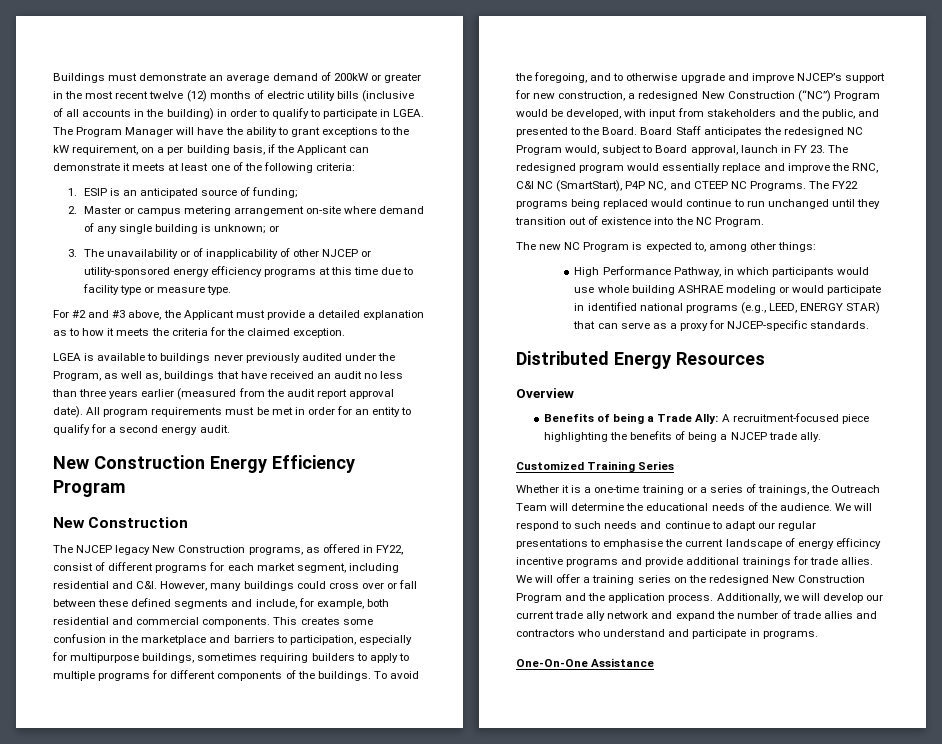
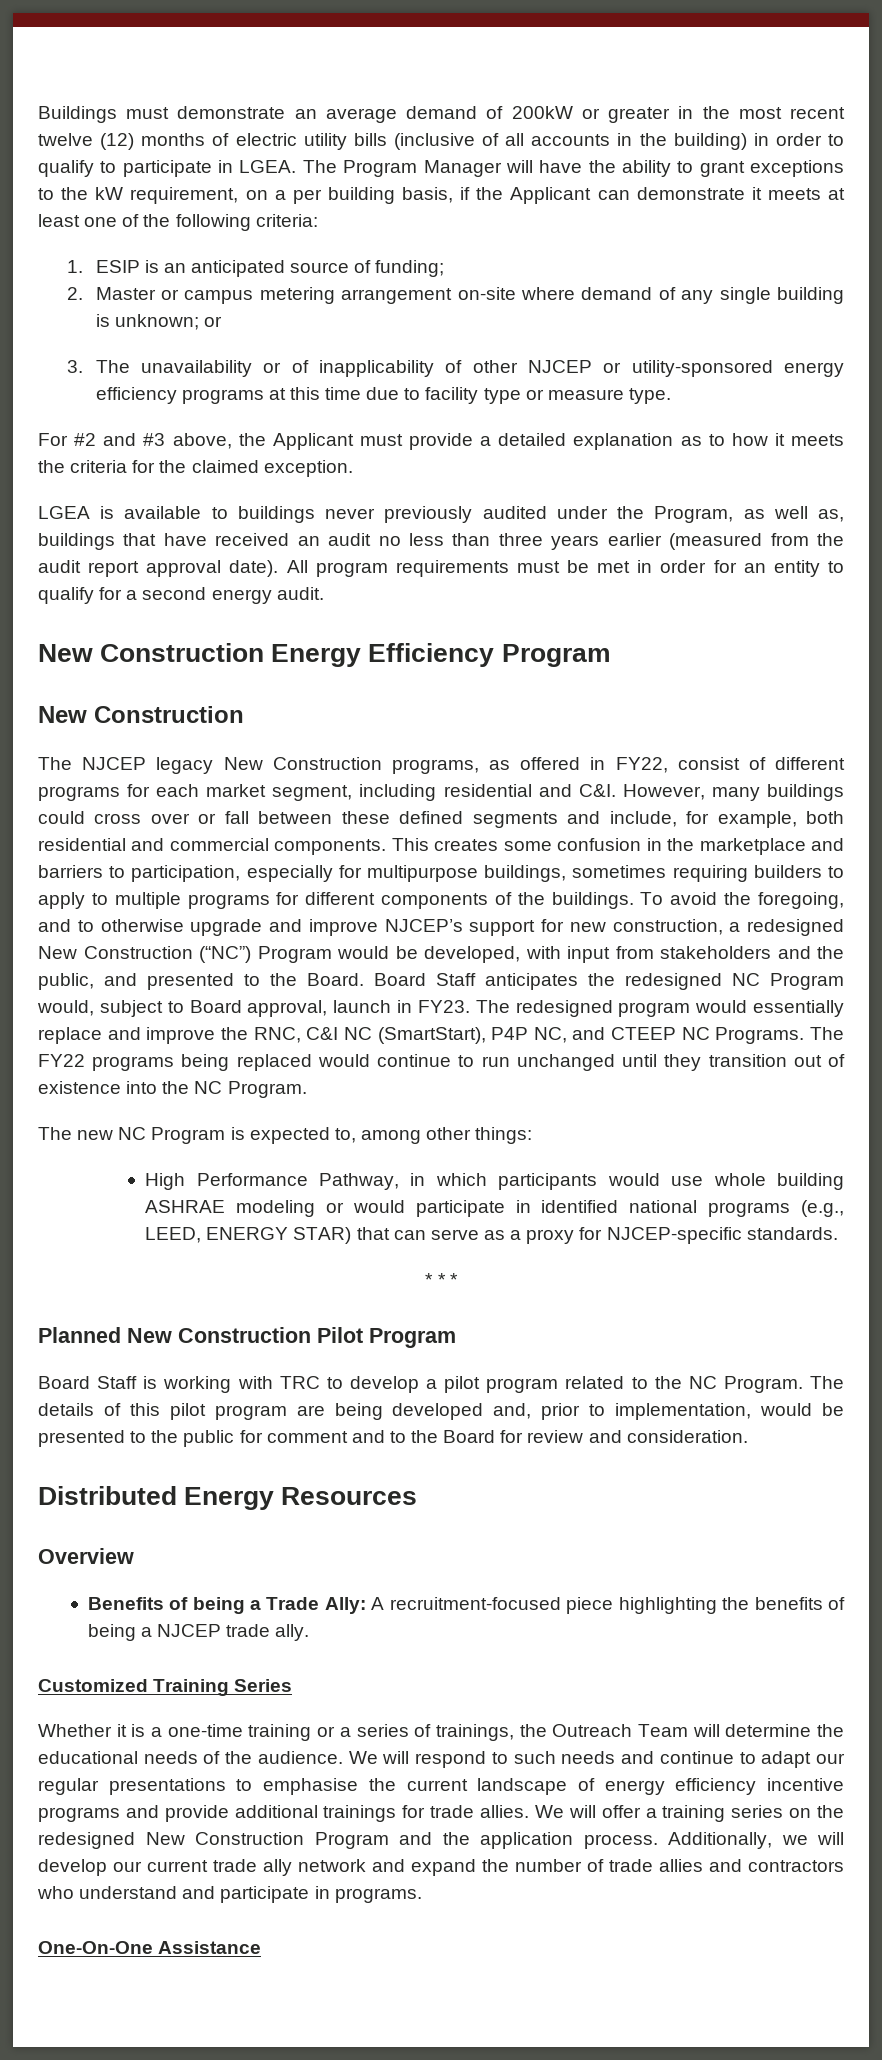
- Board Staff anticipates the redesigned NC Program would, subject to Board approval, launch in FY 23. The redesigned program would essentially replace and improve the RNC, C&I NC (SmartStart), P4P NC, and CTEEP NC Programs.
+ Board Staff anticipates the redesigned NC Program would, subject to Board approval, launch in FY23. The redesigned program would essentially replace and improve the RNC, C&I NC (SmartStart), P4P NC, and CTEEP NC Programs.
+ * * *
+ Planned New Construction Pilot Program
+ Board Staff is working with TRC to develop a pilot program related to the NC Program. The details of this pilot program are being developed and, prior to implementation, would be presented to the public for comment and to the Board for review and consideration.
- We will respond to such needs and continue to adapt our regular presentations to emphasise the current landscape of energy efficincy incentive programs and provide additional trainings for trade allies.
+ We will respond to such needs and continue to adapt our regular presentations to emphasise the current landscape of energy efficiency incentive programs and provide additional trainings for trade allies.

